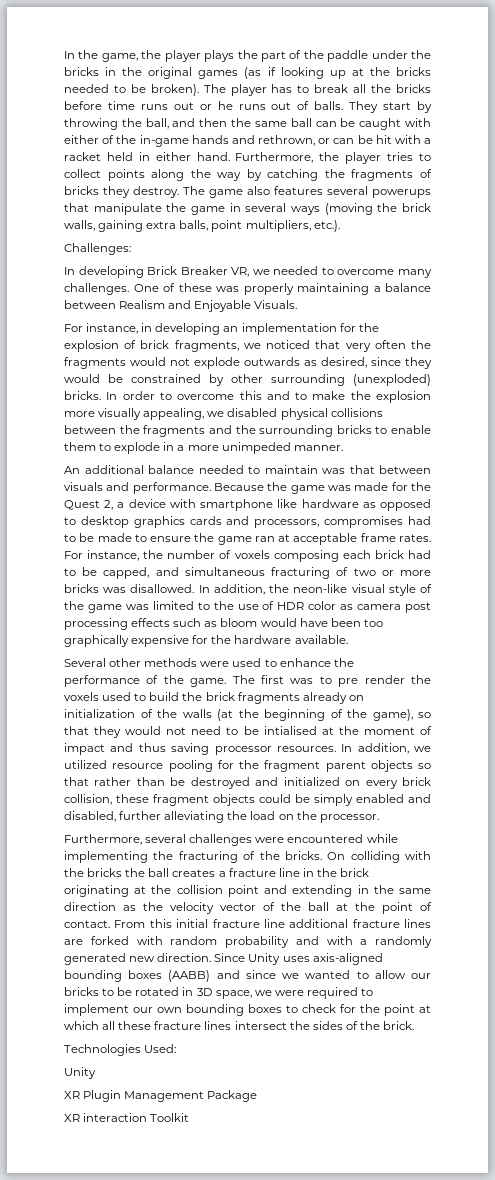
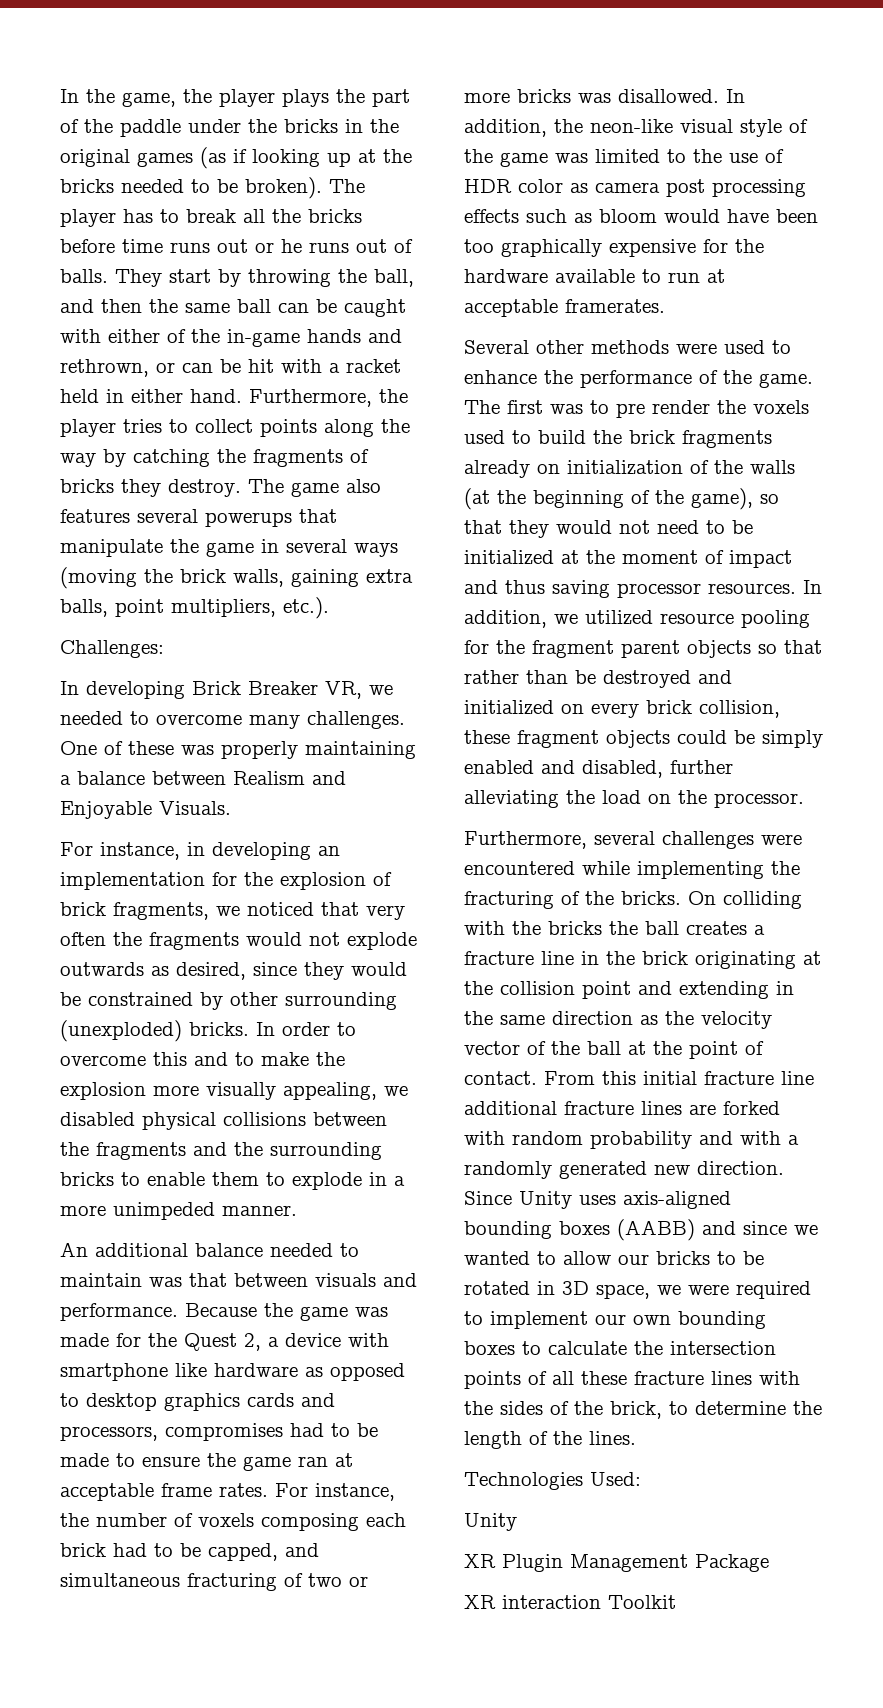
- In addition, the neon-like visual style of the game was limited to the use of HDR color as camera post processing effects such as bloom would have been too graphically expensive for the hardware available.
+ In addition, the neon-like visual style of the game was limited to the use of HDR color as camera post processing effects such as bloom would have been too graphically expensive for the hardware available to run at acceptable framerates.
- The first was to pre render the voxels used to build the brick fragments already on initialization of the walls (at the beginning of the game), so that they would not need to be intialised at the moment of impact and thus saving processor resources.
+ The first was to pre render the voxels used to build the brick fragments already on initialization of the walls (at the beginning of the game), so that they would not need to be initialized at the moment of impact and thus saving processor resources.
- Since Unity uses axis-aligned bounding boxes (AABB) and since we wanted to allow our bricks to be rotated in 3D space, we were required to implement our own bounding boxes to check for the point at which all these fracture lines intersect the sides of the brick.
+ Since Unity uses axis-aligned bounding boxes (AABB) and since we wanted to allow our bricks to be rotated in 3D space, we were required to implement our own bounding boxes to calculate the intersection points of all these fracture lines with the sides of the brick, to determine the length of the lines.

